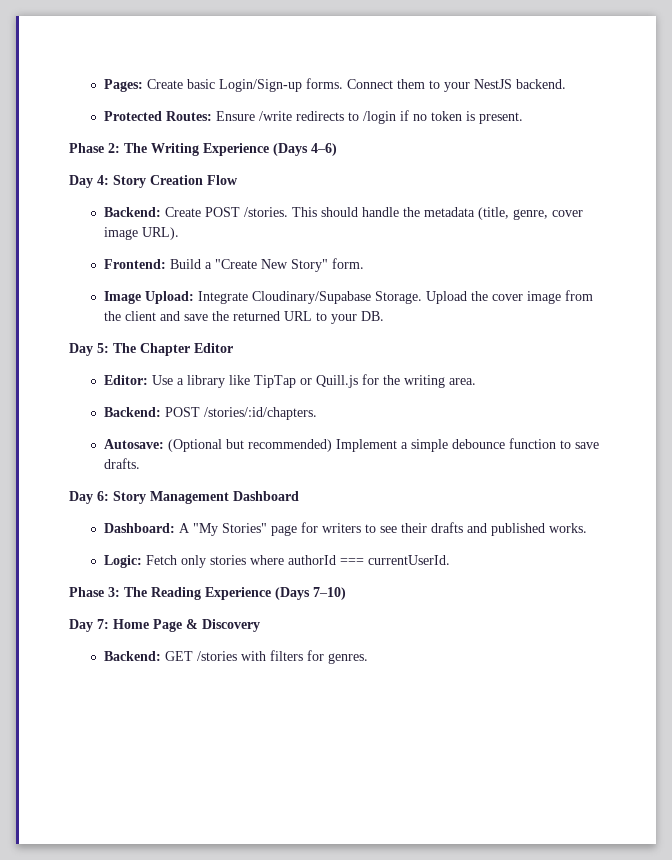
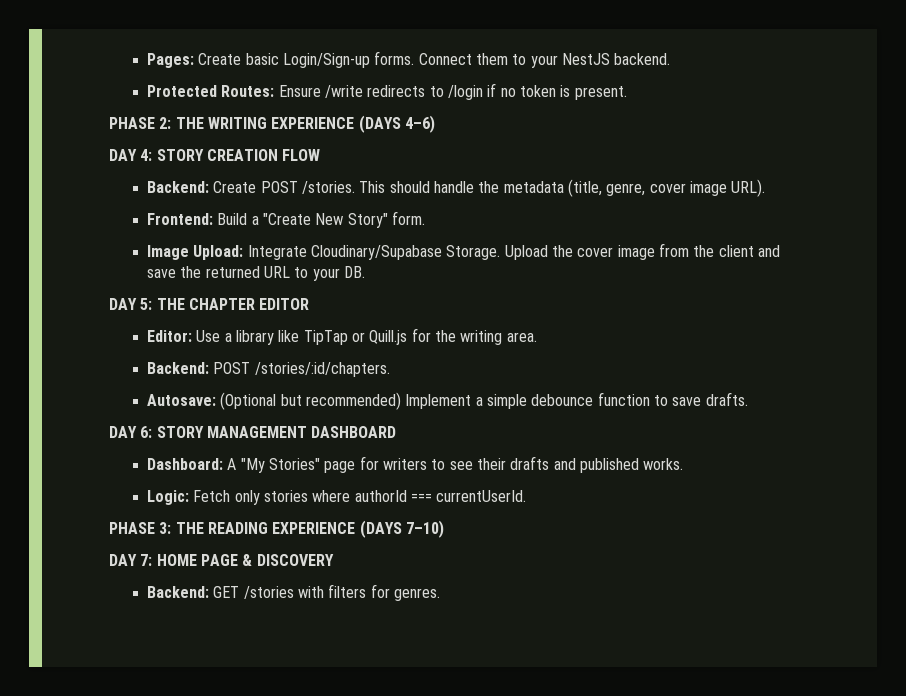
- Phase 2: The Writing Experience (Days 4–6)
- Day 4: Story Creation Flow
+ PHASE 2: THE WRITING EXPERIENCE (DAYS 4–6)
+ DAY 4: STORY CREATION FLOW
- Day 5: The Chapter Editor
+ DAY 5: THE CHAPTER EDITOR
- Day 6: Story Management Dashboard
+ DAY 6: STORY MANAGEMENT DASHBOARD
- Phase 3: The Reading Experience (Days 7–10)
- Day 7: Home Page & Discovery
+ PHASE 3: THE READING EXPERIENCE (DAYS 7–10)
+ DAY 7: HOME PAGE & DISCOVERY

